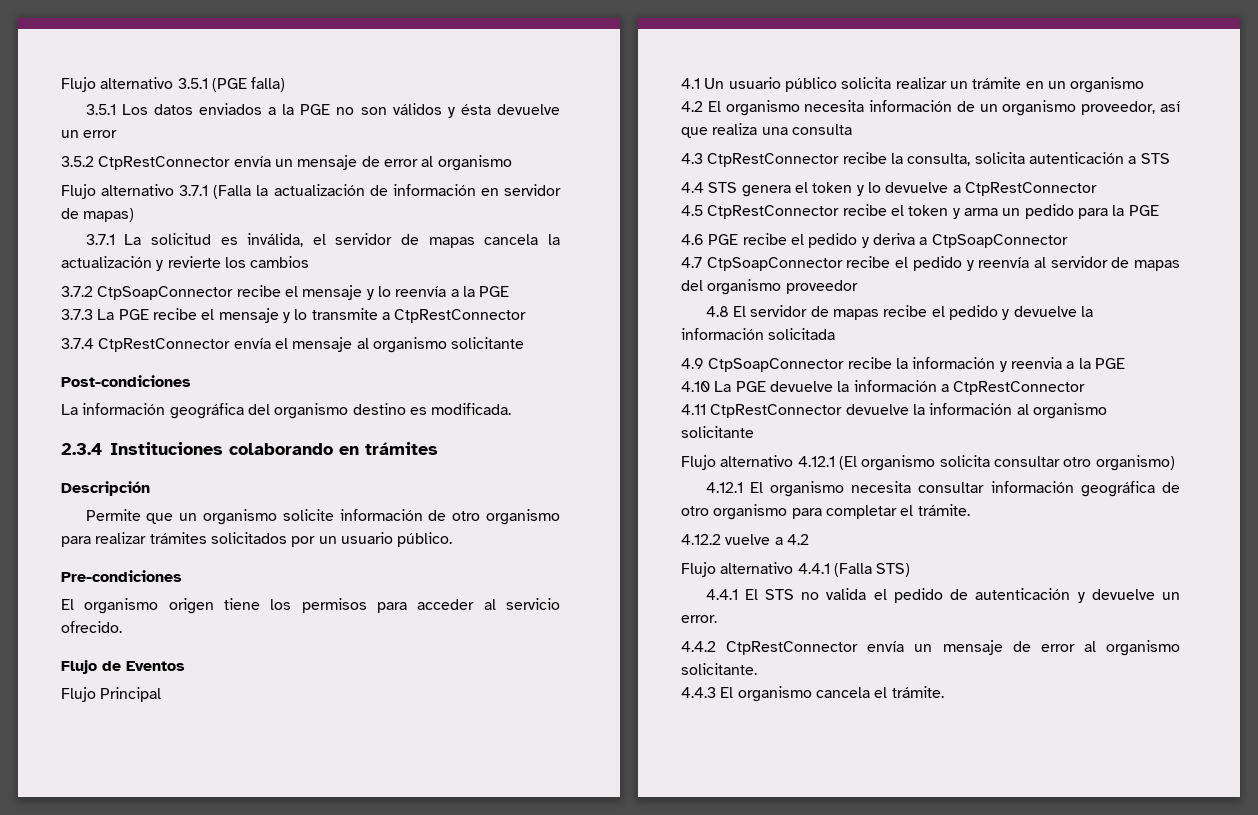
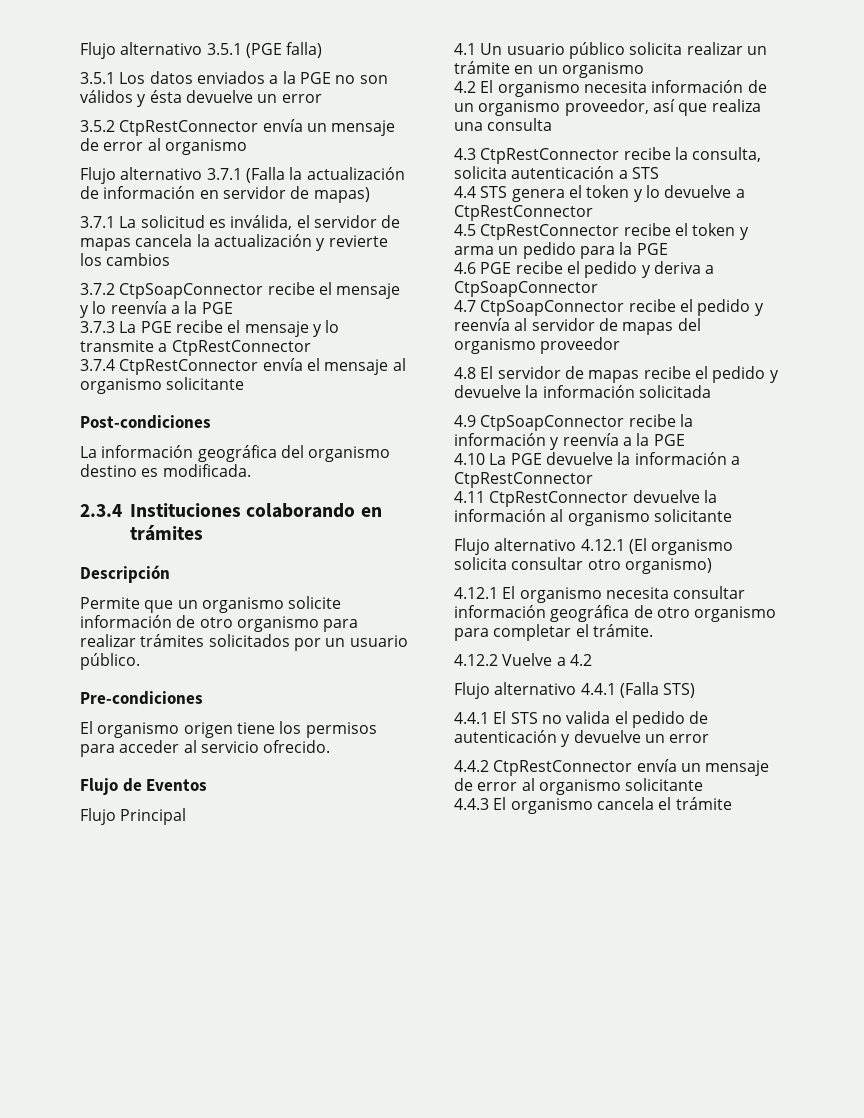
- 4.9 CtpSoapConnector recibe la información y reenvia a la PGE
+ 4.9 CtpSoapConnector recibe la información y reenvía a la PGE
- 4.12.2 vuelve a 4.2
+ 4.12.2 Vuelve a 4.2
- 4.4.1 El STS no valida el pedido de autenticación y devuelve un error.
+ 4.4.1 El STS no valida el pedido de autenticación y devuelve un error
- 4.4.2 CtpRestConnector envía un mensaje de error al organismo solicitante.
+ 4.4.2 CtpRestConnector envía un mensaje de error al organismo solicitante
- 4.4.3 El organismo cancela el trámite.
+ 4.4.3 El organismo cancela el trámite

